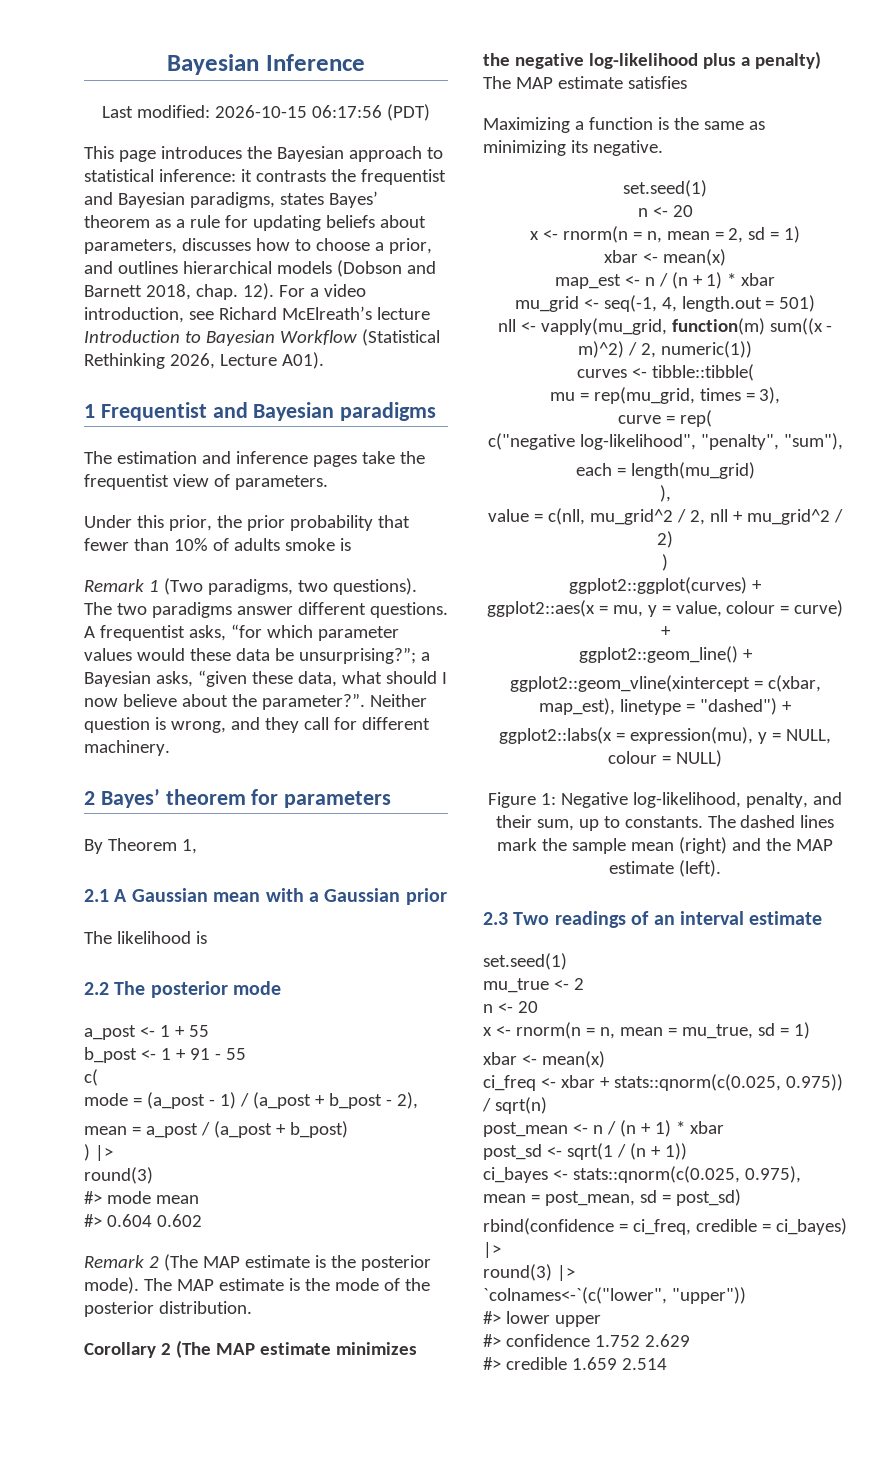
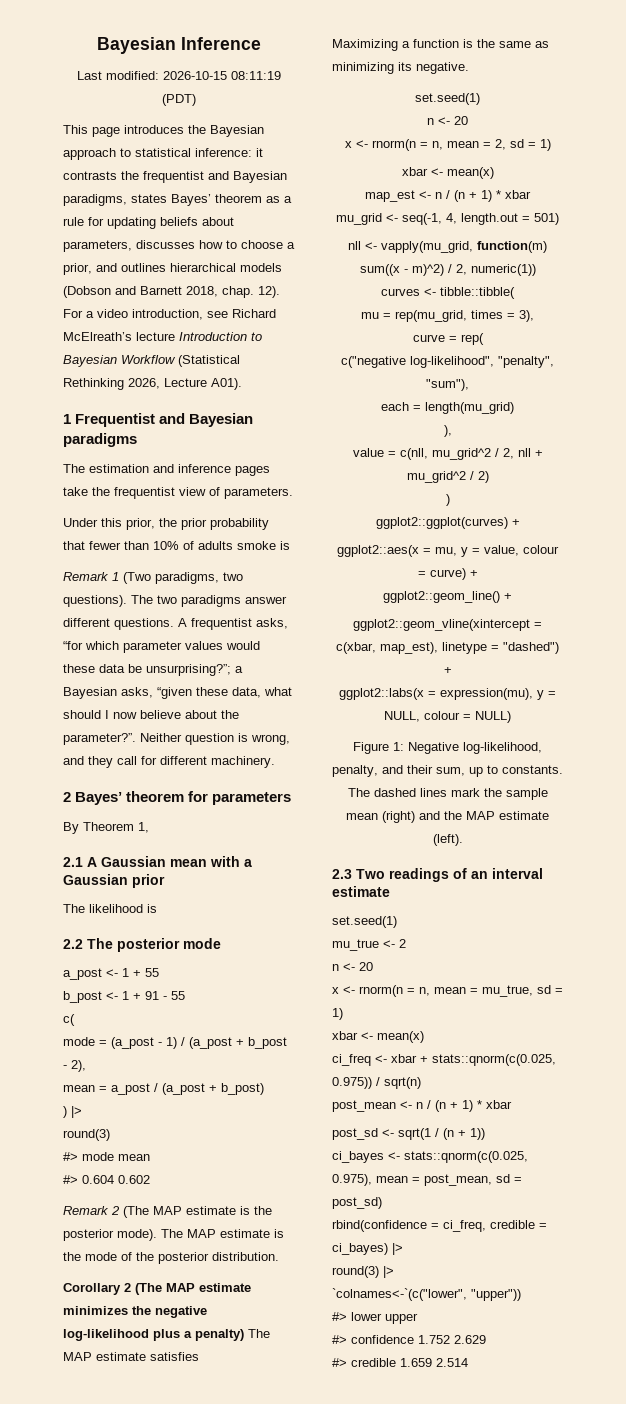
- Last modified: 2026-10-15 06:17:56 (PDT)
+ Last modified: 2026-10-15 08:11:19 (PDT)

